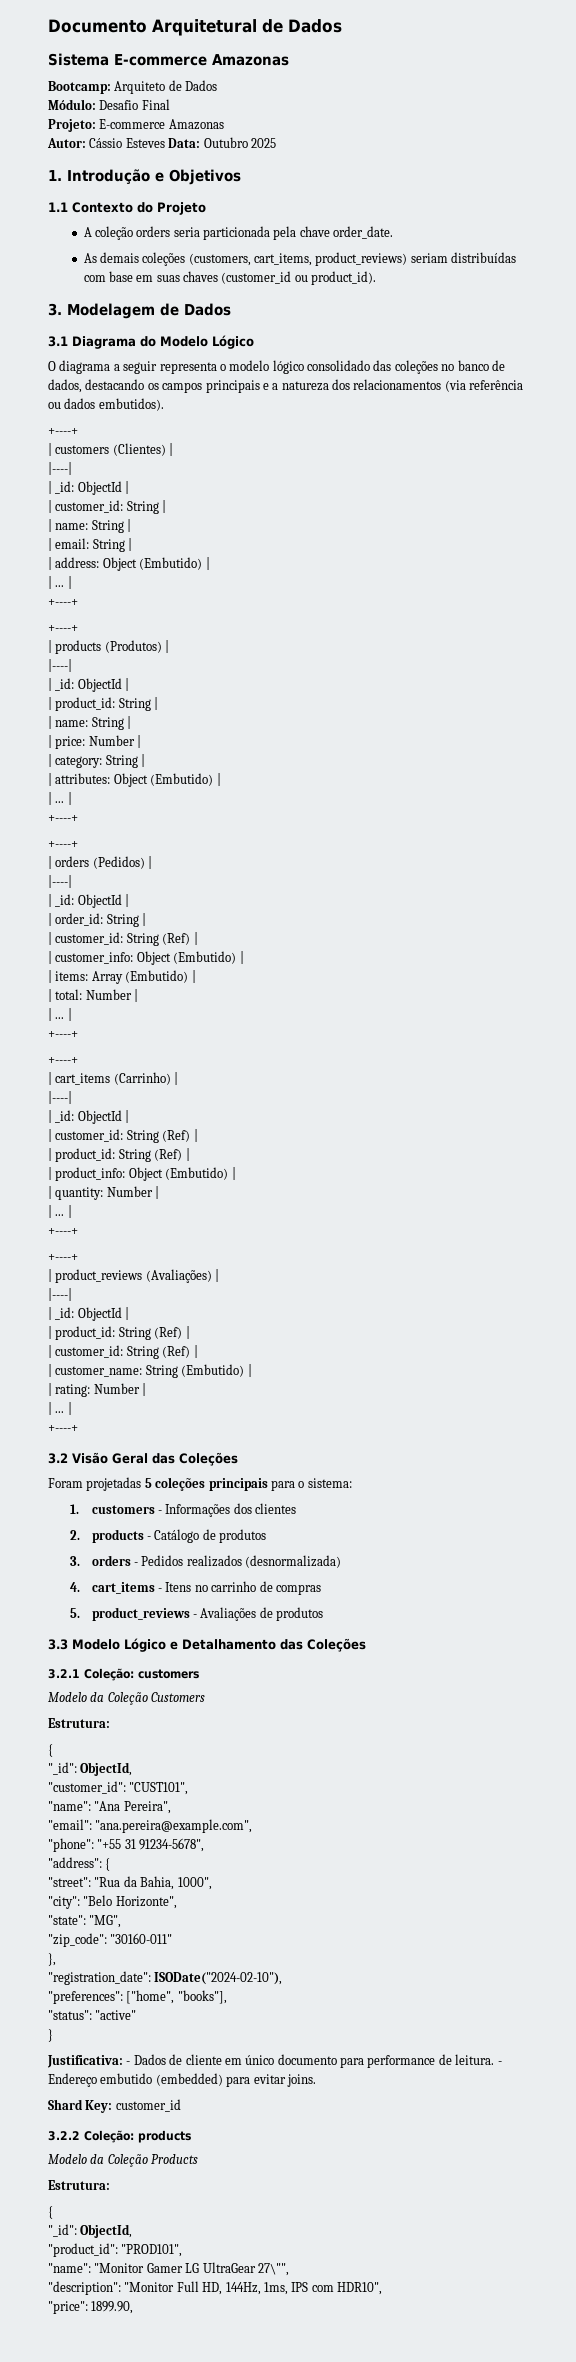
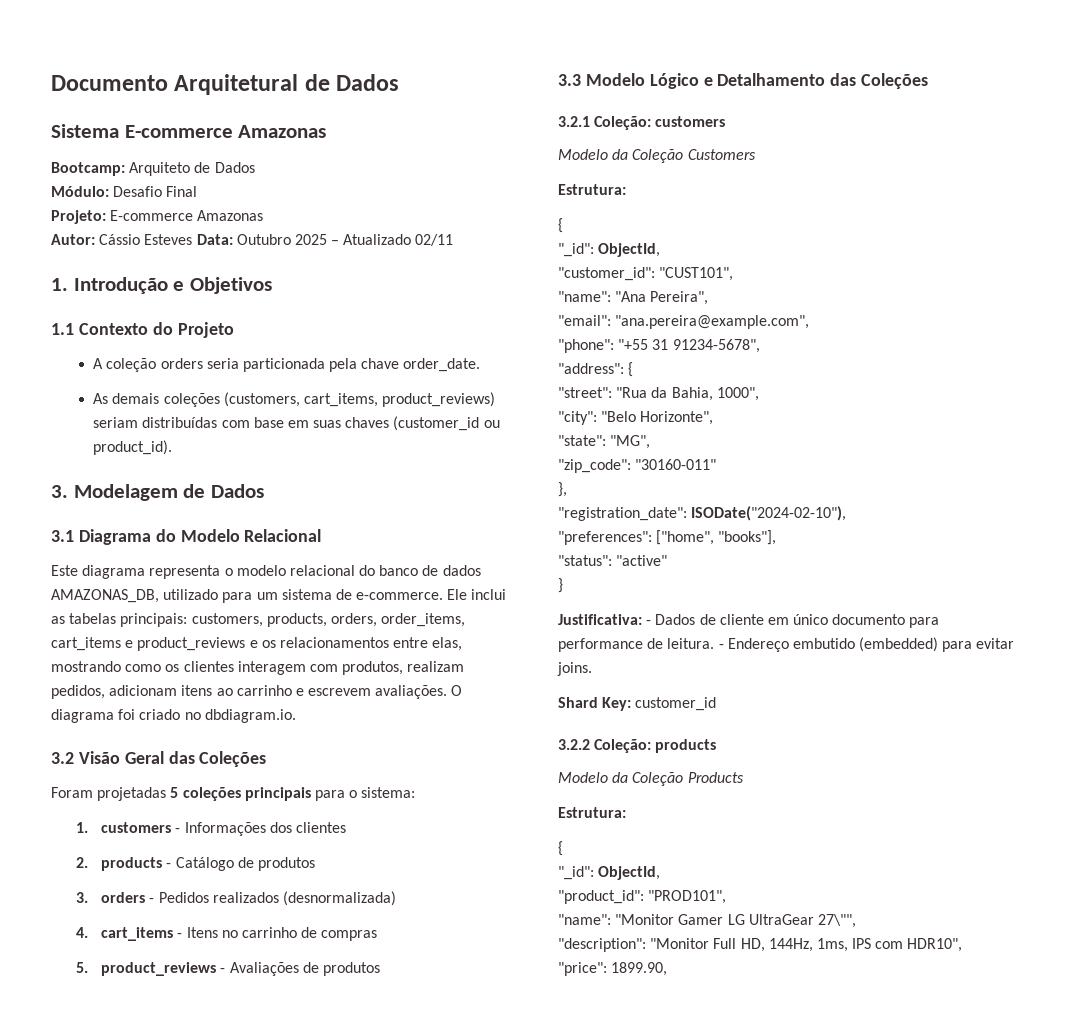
- Autor: Cássio Esteves Data: Outubro 2025
+ Autor: Cássio Esteves Data: Outubro 2025 – Atualizado 02/11
- 3.1 Diagrama do Modelo Lógico
- O diagrama a seguir representa o modelo lógico consolidado das coleções no banco de dados, destacando os campos principais e a natureza dos relacionamentos (via referência ou dados embutidos).
- +----+
- | customers (Clientes) |
- |----|
- | _id: ObjectId |
- | customer_id: String |
- | name: String |
- | email: String |
- | address: Object (Embutido) |
- | ... |
- +----+
- +----+
- | products (Produtos) |
- |----|
- | _id: ObjectId |
- | product_id: String |
- | name: String |
- | price: Number |
- | category: String |
- | attributes: Object (Embutido) |
- | ... |
- +----+
- +----+
- | orders (Pedidos) |
- |----|
- | _id: ObjectId |
- | order_id: String |
- | customer_id: String (Ref) |
- | customer_info: Object (Embutido) |
- | items: Array (Embutido) |
- | total: Number |
- | ... |
- +----+
- +----+
- | cart_items (Carrinho) |
- |----|
- | _id: ObjectId |
- | customer_id: String (Ref) |
- | product_id: String (Ref) |
- | product_info: Object (Embutido) |
- | quantity: Number |
- | ... |
- +----+
- +----+
- | product_reviews (Avaliações) |
- |----|
- | _id: ObjectId |
- | product_id: String (Ref) |
- | customer_id: String (Ref) |
- | customer_name: String (Embutido) |
- | rating: Number |
- | ... |
- +----+
+ 3.1 Diagrama do Modelo Relacional
+ Este diagrama representa o modelo relacional do banco de dados AMAZONAS_DB, utilizado para um sistema de e-commerce. Ele inclui as tabelas principais: customers, products, orders, order_items, cart_items e product_reviews e os relacionamentos entre elas, mostrando como os clientes interagem com produtos, realizam pedidos, adicionam itens ao carrinho e escrevem avaliações. O diagrama foi criado no dbdiagram.io.

